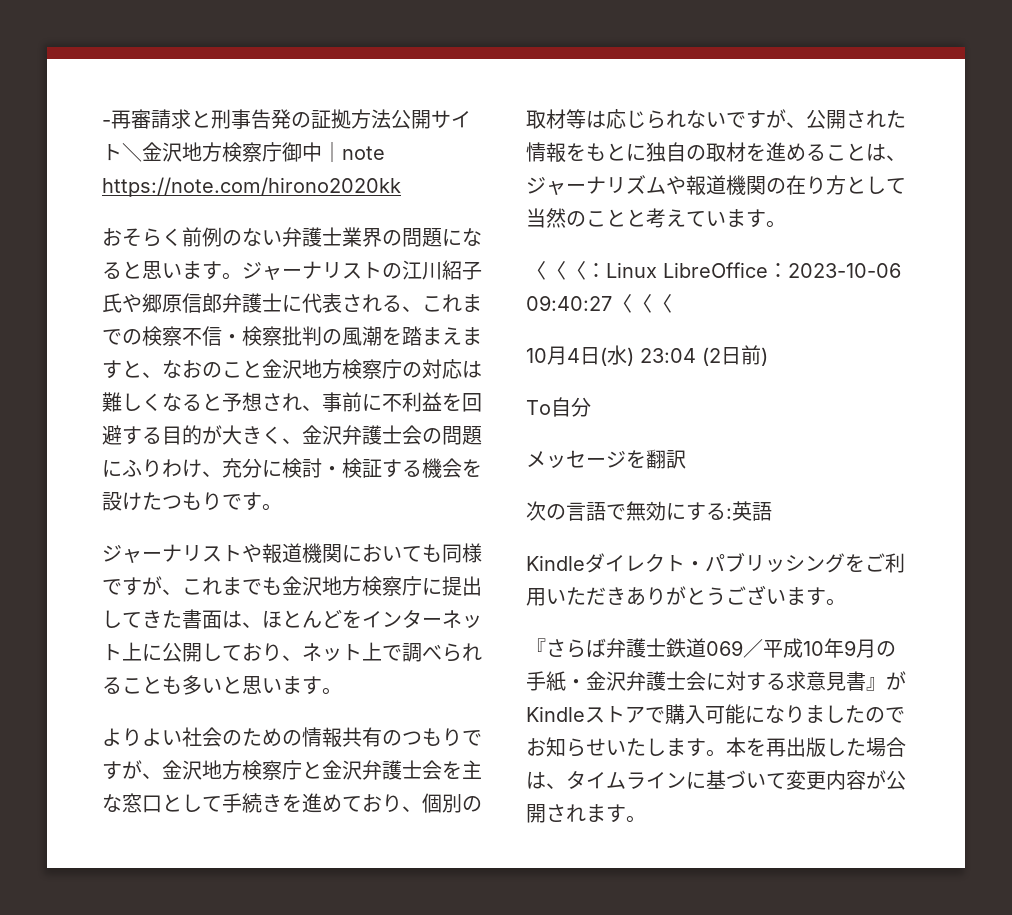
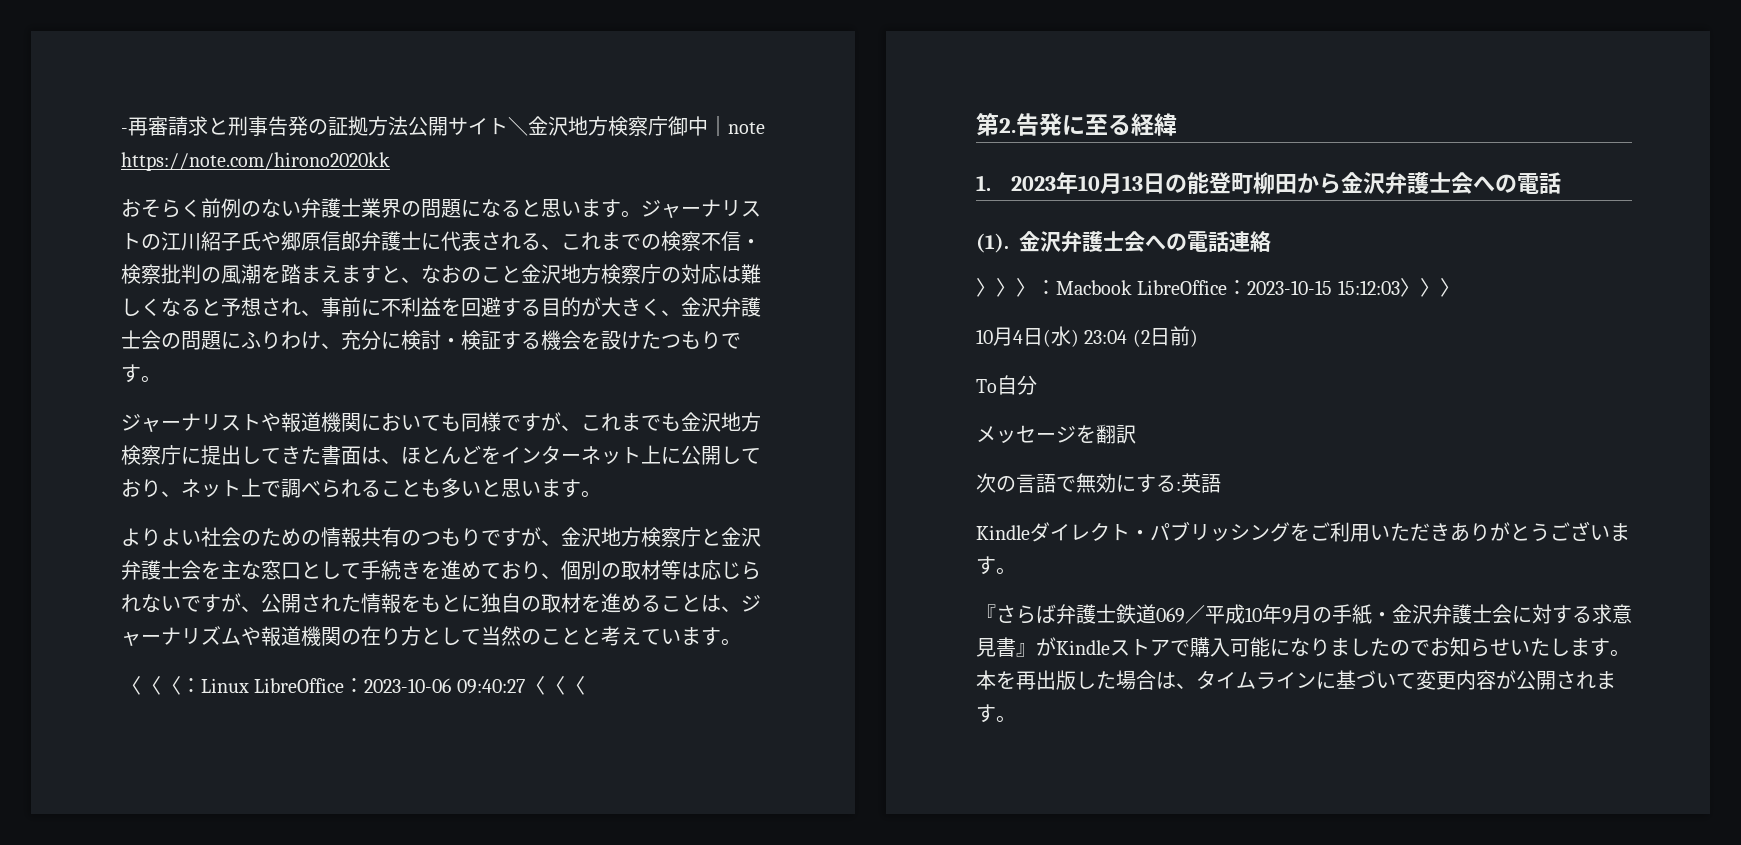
+ 第2.告発に至る経緯
+ 1. 2023年10月13日の能登町柳田から金沢弁護士会への電話
+ (1).金沢弁護士会への電話連絡
+ 〉〉〉：Macbook LibreOffice：2023-10-15 15:12:03〉〉〉

